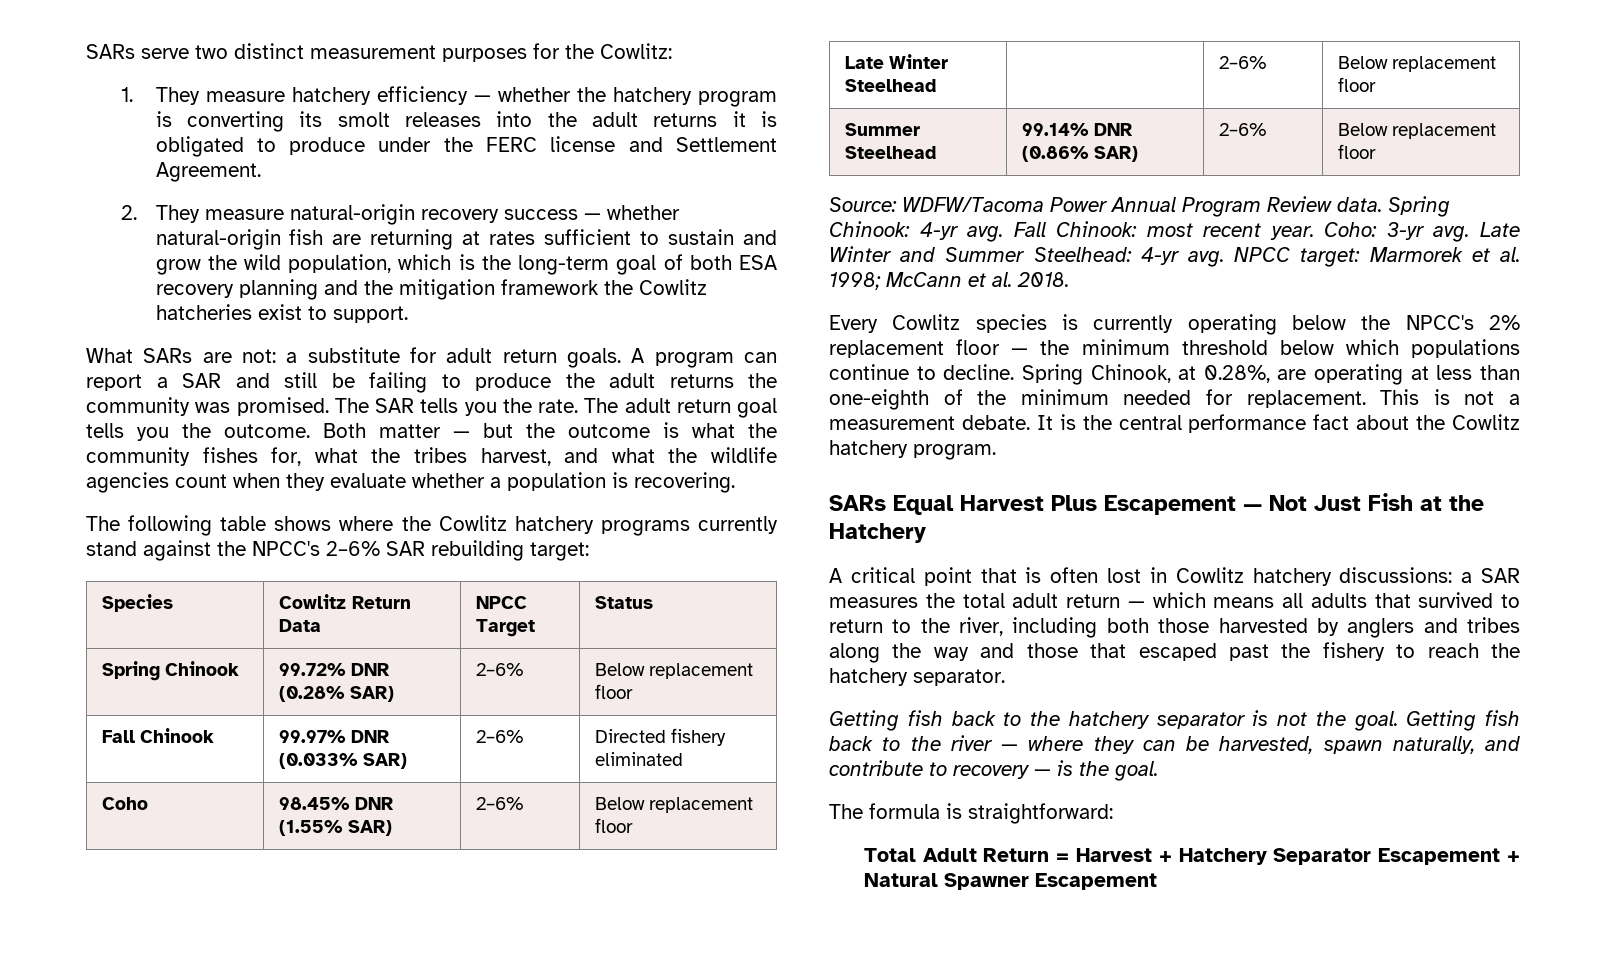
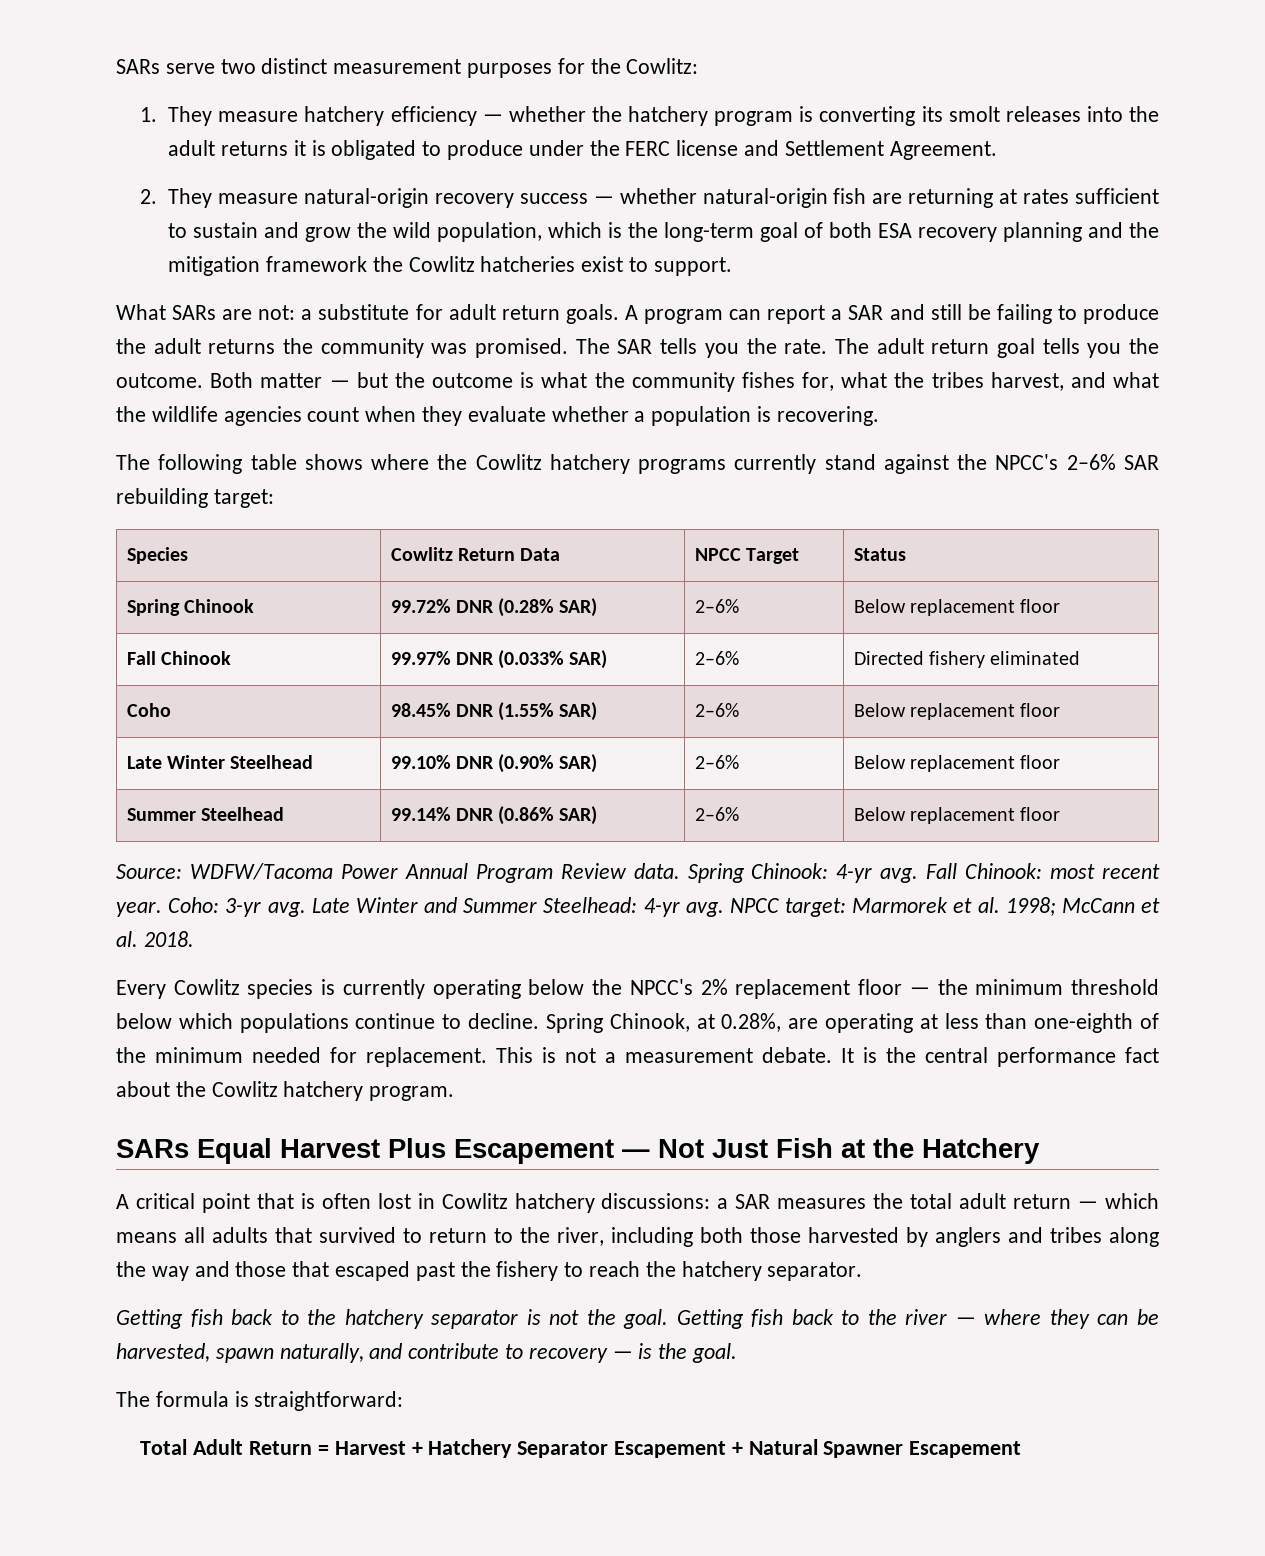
- Late Winter Steelhead | | 2–6% | Below replacement floor
+ Late Winter Steelhead | 99.10% DNR (0.90% SAR) | 2–6% | Below replacement floor

